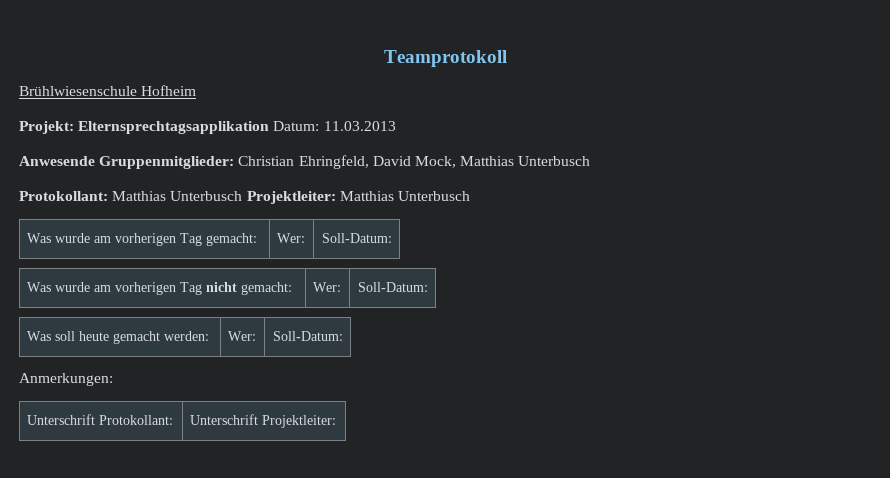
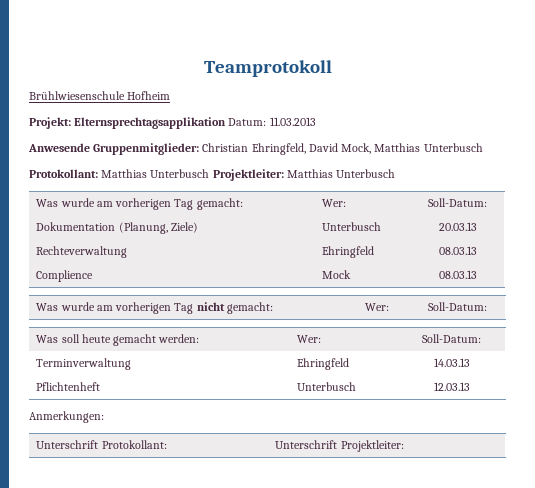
+ Dokumentation (Planung, Ziele) | Unterbusch | 20.03.13
+ Rechteverwaltung | Ehringfeld | 08.03.13
+ Complience | Mock | 08.03.13
+ Terminverwaltung | Ehringfeld | 14.03.13
+ Pflichtenheft | Unterbusch | 12.03.13

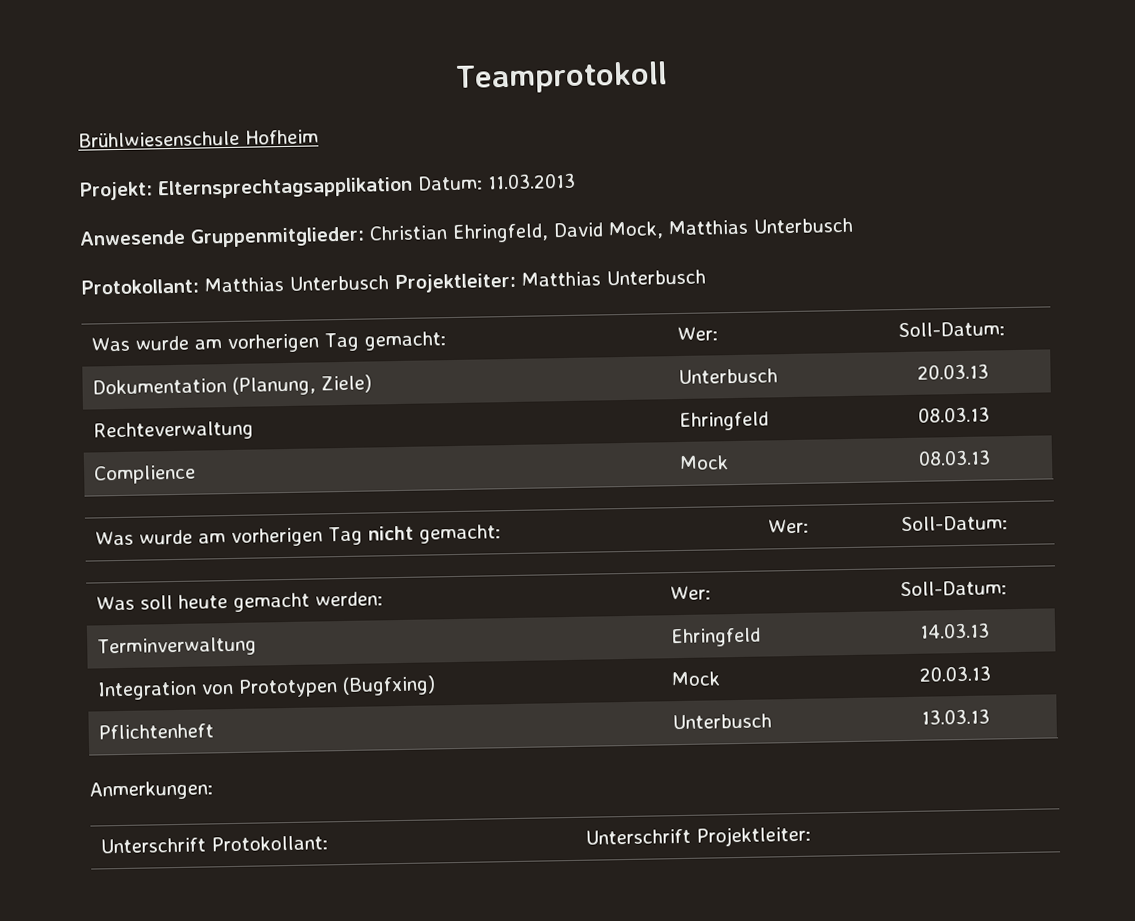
+ Integration von Prototypen (Bugfxing) | Mock | 20.03.13
- Pflichtenheft | Unterbusch | 12.03.13
+ Pflichtenheft | Unterbusch | 13.03.13

